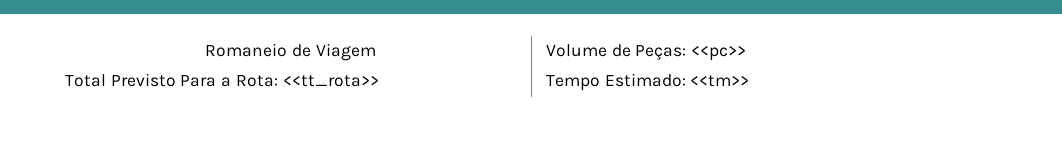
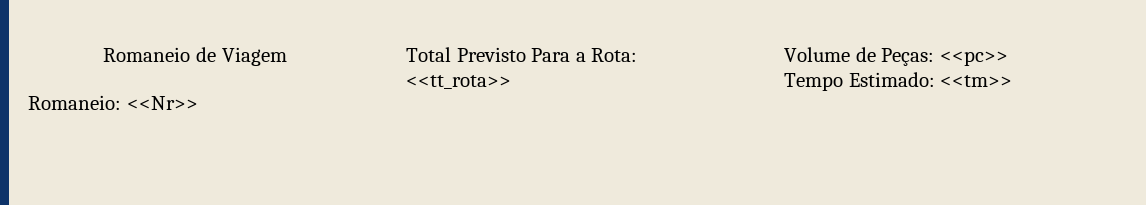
+ Romaneio: <<Nr>>

